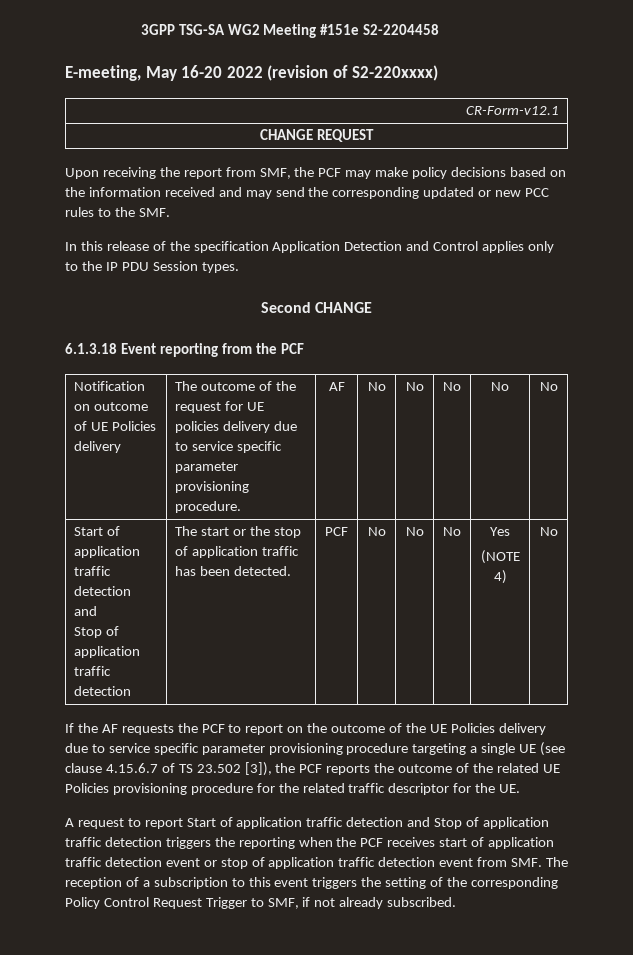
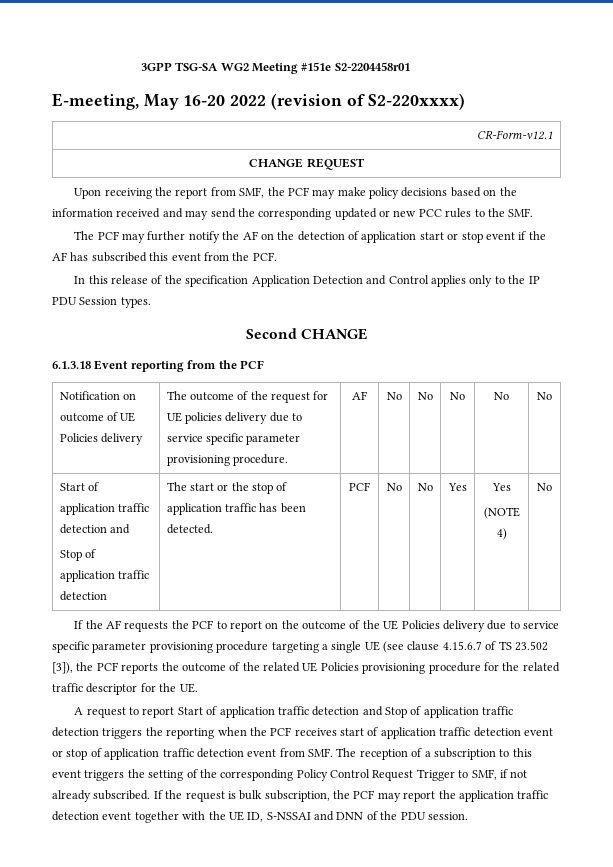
- 3GPP TSG-SA WG2 Meeting #151e S2-2204458
+ 3GPP TSG-SA WG2 Meeting #151e S2-2204458r01
+ The PCF may further notify the AF on the detection of application start or stop event if the AF has subscribed this event from the PCF.
  Notification on outcome of UE Policies delivery | The outcome of the request for UE policies delivery due to service specific parameter provisioning procedure. | AF | No | No | No | No | No
  Start of application traffic detection and
- Stop of application traffic detection | The start or the stop of application traffic has been detected. | PCF | No | No | No | Yes
+ Stop of application traffic detection | The start or the stop of application traffic has been detected. | PCF | No | No | Yes | Yes
+ If the request is bulk subscription, the PCF may report the application traffic detection event together with the UE ID, S-NSSAI and DNN of the PDU session.

